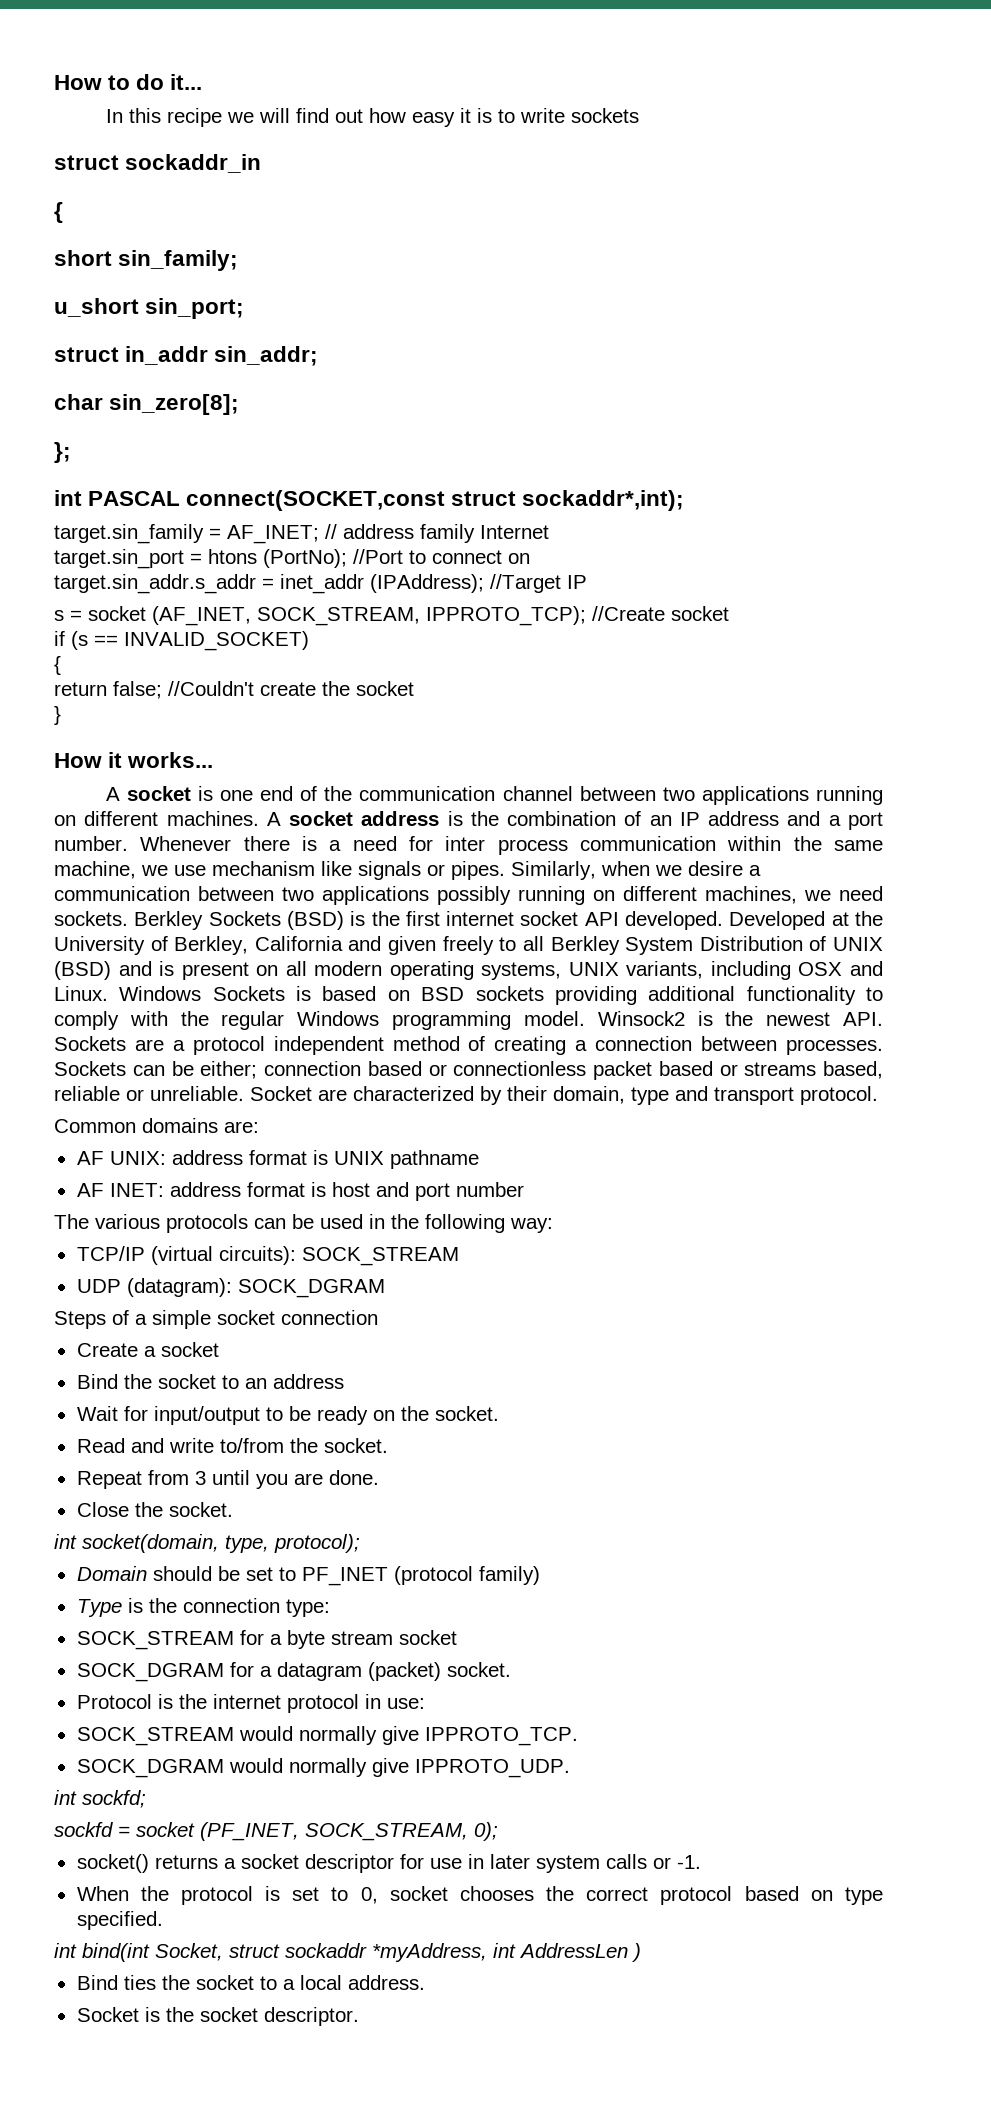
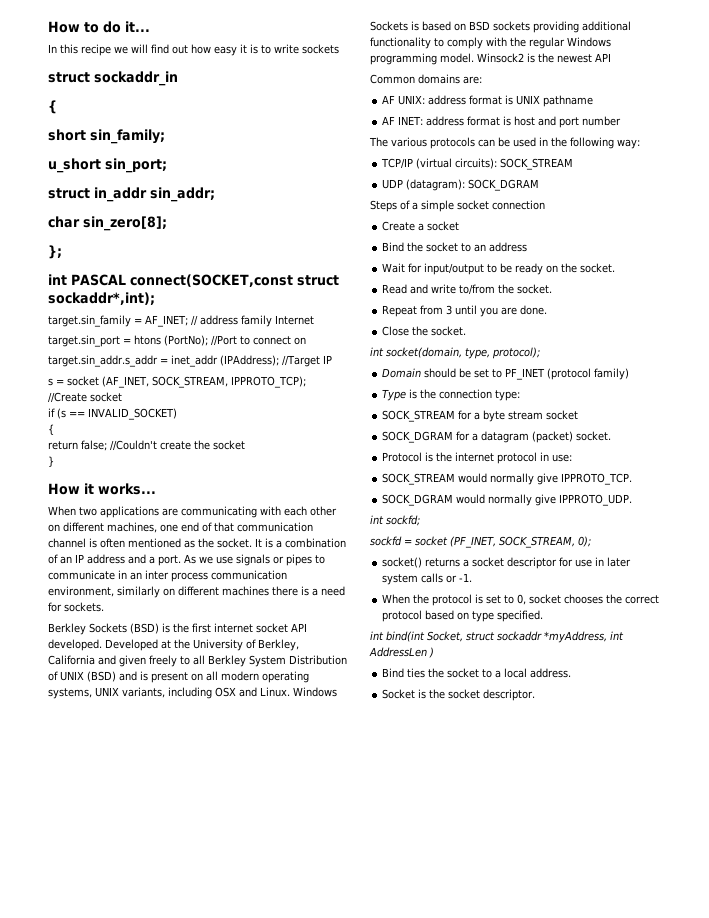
- A socket is one end of the communication channel between two applications running on different machines. A socket address is the combination of an IP address and a port number. Whenever there is a need for inter process communication within the same machine, we use mechanism like signals or pipes. Similarly, when we desire a communication between two applications possibly running on different machines, we need sockets. Berkley Sockets (BSD) is the first internet socket API developed.
+ When two applications are communicating with each other on different machines, one end of that communication channel is often mentioned as the socket. It is a combination of an IP address and a port. As we use signals or pipes to communicate in an inter process communication environment, similarly on different machines there is a need for sockets.
+ Berkley Sockets (BSD) is the first internet socket API developed.
- Winsock2 is the newest API. Sockets are a protocol independent method of creating a connection between processes. Sockets can be either; connection based or connectionless packet based or streams based, reliable or unreliable. Socket are characterized by their domain, type and transport protocol.
+ Winsock2 is the newest API

